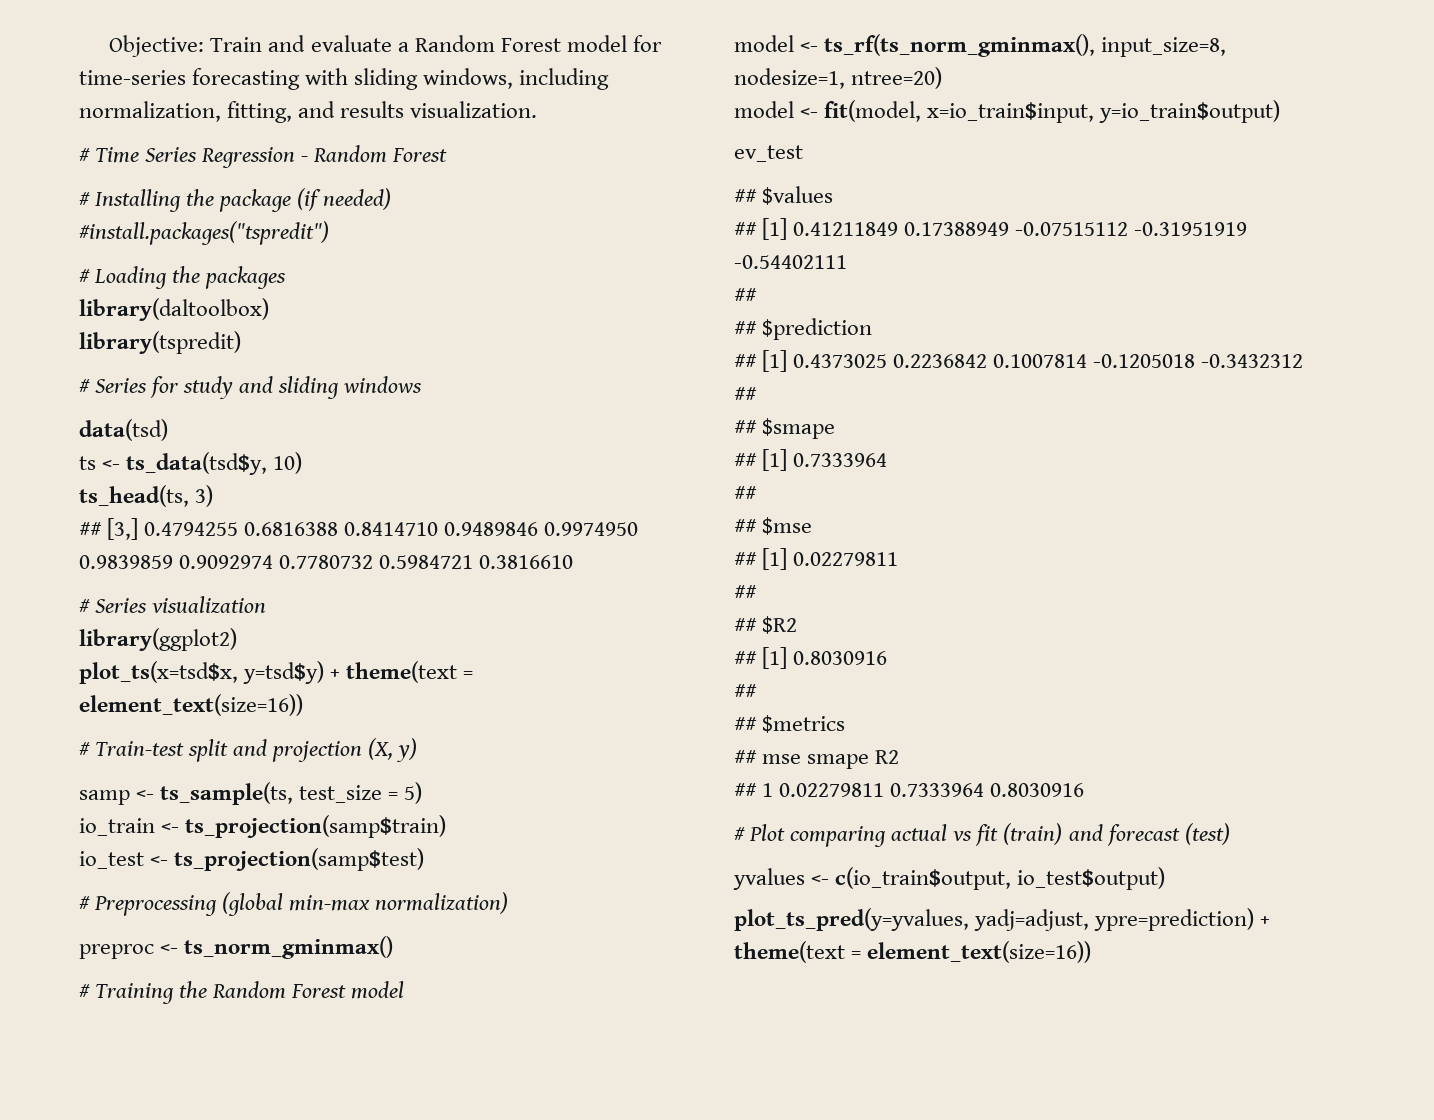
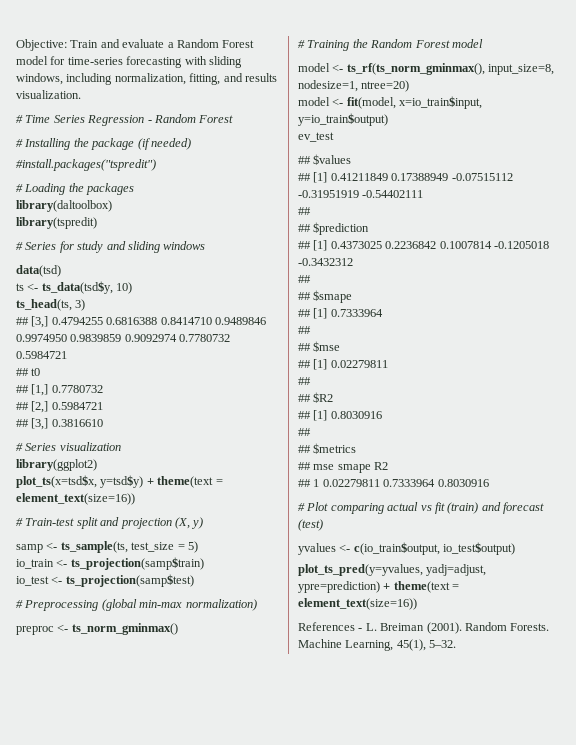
- ## [3,] 0.4794255 0.6816388 0.8414710 0.9489846 0.9974950 0.9839859 0.9092974 0.7780732 0.5984721 0.3816610
+ ## [3,] 0.4794255 0.6816388 0.8414710 0.9489846 0.9974950 0.9839859 0.9092974 0.7780732 0.5984721
+ ## t0
+ ## [1,] 0.7780732
+ ## [2,] 0.5984721
+ ## [3,] 0.3816610
+ References - L. Breiman (2001). Random Forests. Machine Learning, 45(1), 5–32.

